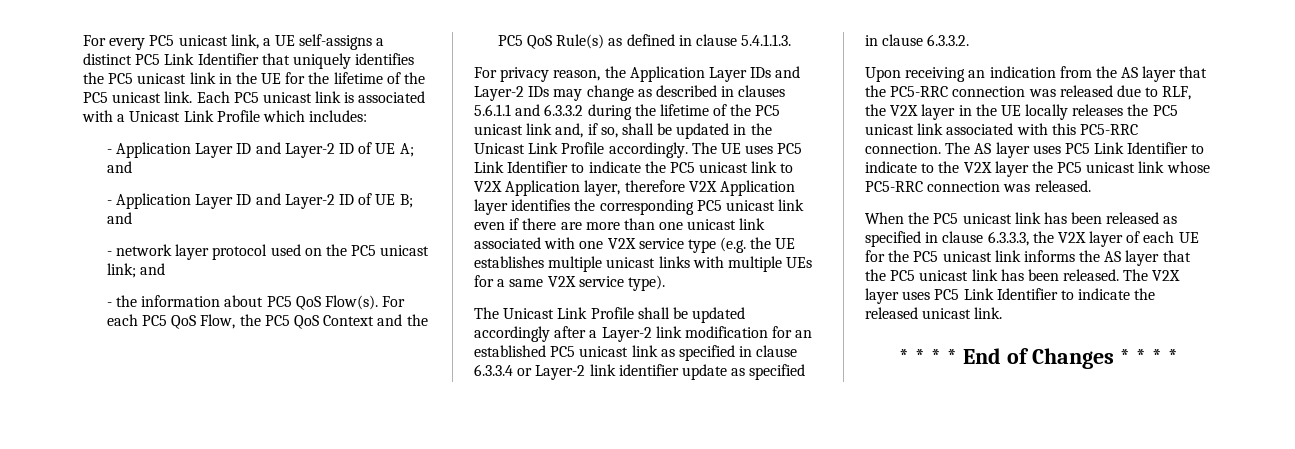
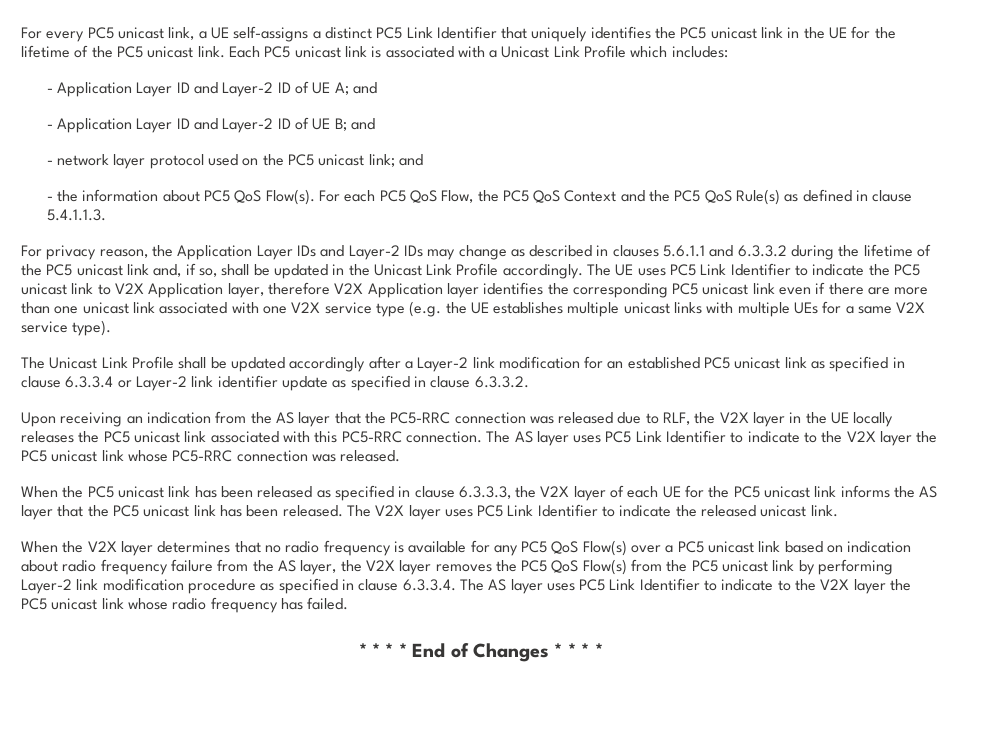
+ When the V2X layer determines that no radio frequency is available for any PC5 QoS Flow(s) over a PC5 unicast link based on indication about radio frequency failure from the AS layer, the V2X layer removes the PC5 QoS Flow(s) from the PC5 unicast link by performing Layer-2 link modification procedure as specified in clause 6.3.3.4. The AS layer uses PC5 Link Identifier to indicate to the V2X layer the PC5 unicast link whose radio frequency has failed.

